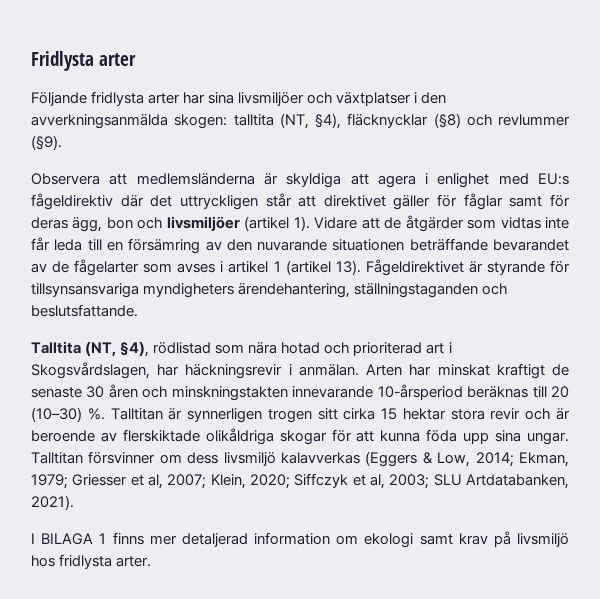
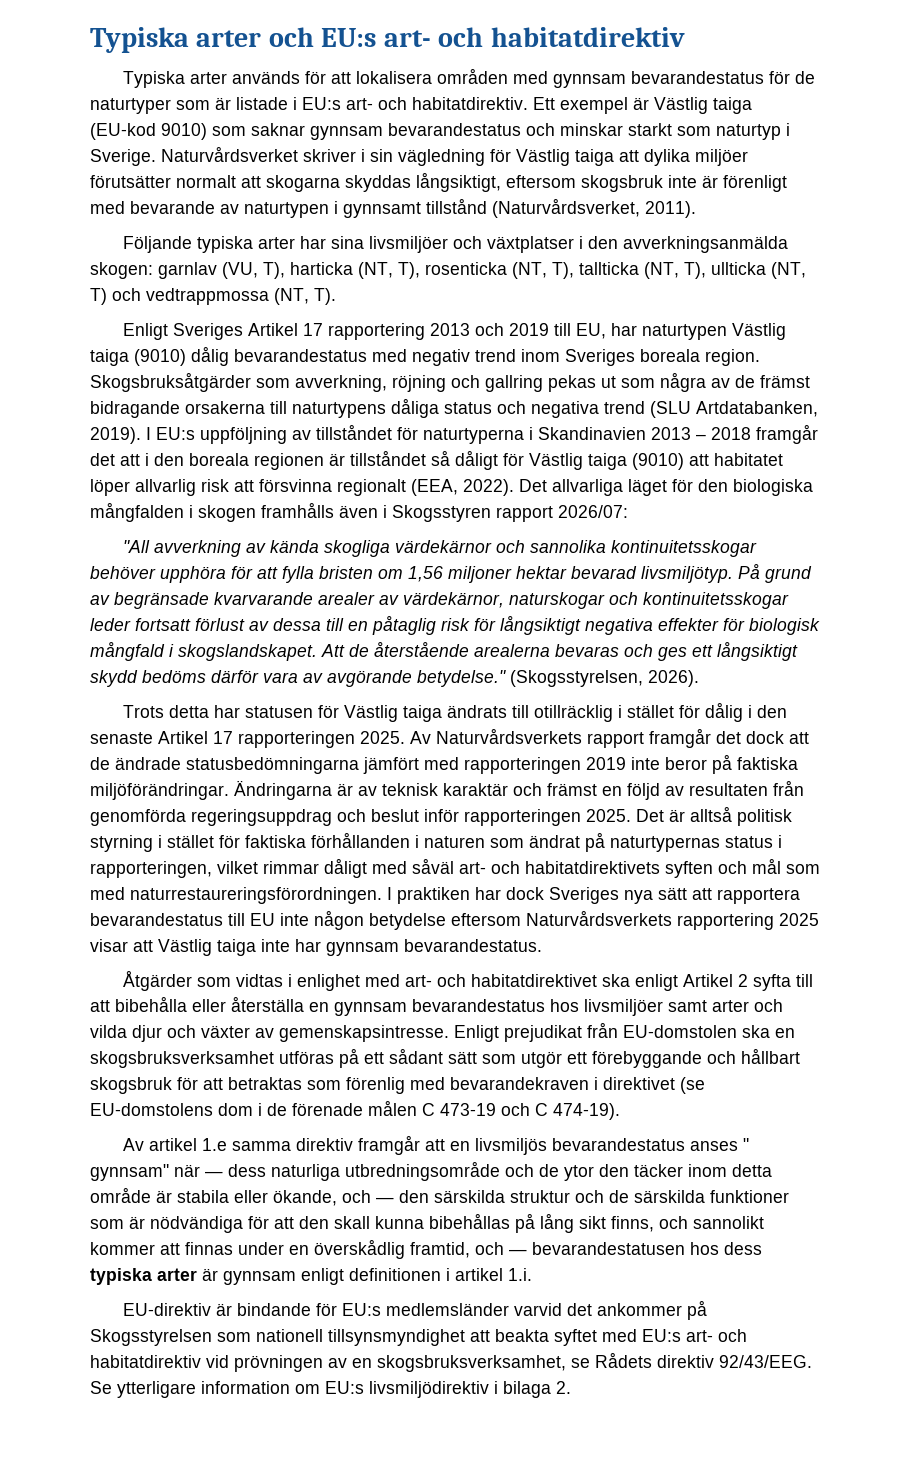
- Fridlysta arter
+ Typiska arter och EU:s art- och habitatdirektiv
+ Typiska arter används för att lokalisera områden med gynnsam bevarandestatus för de naturtyper som är listade i EU:s art- och habitatdirektiv. Ett exempel är Västlig taiga (EU-kod 9010) som saknar gynnsam bevarandestatus och minskar starkt som naturtyp i Sverige. Naturvårdsverket skriver i sin vägledning för Västlig taiga att dylika miljöer förutsätter normalt att skogarna skyddas långsiktigt, eftersom skogsbruk inte är förenligt med bevarande av naturtypen i gynnsamt tillstånd (Naturvårdsverket, 2011).
- Följande fridlysta arter har sina livsmiljöer och växtplatser i den avverkningsanmälda skogen: talltita (NT, §4), fläcknycklar (§8) och revlummer (§9).
- Observera att medlemsländerna är skyldiga att agera i enlighet med EU:s fågeldirektiv där det uttryckligen står att direktivet gäller för fåglar samt för deras ägg, bon och livsmiljöer (artikel 1). Vidare att de åtgärder som vidtas inte får leda till en försämring av den nuvarande situationen beträffande bevarandet av de fågelarter som avses i artikel 1 (artikel 13). Fågeldirektivet är styrande för tillsynsansvariga myndigheters ärendehantering, ställningstaganden och beslutsfattande.
- Talltita (NT, §4), rödlistad som nära hotad och prioriterad art i Skogsvårdslagen, har häckningsrevir i anmälan. Arten har minskat kraftigt de senaste 30 åren och minskningstakten innevarande 10-årsperiod beräknas till 20 (10–30) %. Talltitan är synnerligen trogen sitt cirka 15 hektar stora revir och är beroende av flerskiktade olikåldriga skogar för att kunna föda upp sina ungar. Talltitan försvinner om dess livsmiljö kalavverkas (Eggers & Low, 2014; Ekman, 1979; Griesser et al, 2007; Klein, 2020; Siffczyk et al, 2003; SLU Artdatabanken, 2021).
- I BILAGA 1 finns mer detaljerad information om ekologi samt krav på livsmiljö hos fridlysta arter.
+ Följande typiska arter har sina livsmiljöer och växtplatser i den avverkningsanmälda skogen: garnlav (VU, T), harticka (NT, T), rosenticka (NT, T), tallticka (NT, T), ullticka (NT, T) och vedtrappmossa (NT, T).
+ Enligt Sveriges Artikel 17 rapportering 2013 och 2019 till EU, har naturtypen Västlig taiga (9010) dålig bevarandestatus med negativ trend inom Sveriges boreala region. Skogsbruksåtgärder som avverkning, röjning och gallring pekas ut som några av de främst bidragande orsakerna till naturtypens dåliga status och negativa trend (SLU Artdatabanken, 2019). I EU:s uppföljning av tillståndet för naturtyperna i Skandinavien 2013 – 2018 framgår det att i den boreala regionen är tillståndet så dåligt för Västlig taiga (9010) att habitatet löper allvarlig risk att försvinna regionalt (EEA, 2022). Det allvarliga läget för den biologiska mångfalden i skogen framhålls även i Skogsstyren rapport 2026/07:
+ "All avverkning av kända skogliga värdekärnor och sannolika kontinuitetsskogar behöver upphöra för att fylla bristen om 1,56 miljoner hektar bevarad livsmiljötyp. På grund av begränsade kvarvarande arealer av värdekärnor, naturskogar och kontinuitetsskogar leder fortsatt förlust av dessa till en påtaglig risk för långsiktigt negativa effekter för biologisk mångfald i skogslandskapet. Att de återstående arealerna bevaras och ges ett långsiktigt skydd bedöms därför vara av avgörande betydelse." (Skogsstyrelsen, 2026).
+ Trots detta har statusen för Västlig taiga ändrats till otillräcklig i stället för dålig i den senaste Artikel 17 rapporteringen 2025. Av Naturvårdsverkets rapport framgår det dock att de ändrade statusbedömningarna jämfört med rapporteringen 2019 inte beror på faktiska miljöförändringar. Ändringarna är av teknisk karaktär och främst en följd av resultaten från genomförda regeringsuppdrag och beslut inför rapporteringen 2025. Det är alltså politisk styrning i stället för faktiska förhållanden i naturen som ändrat på naturtypernas status i rapporteringen, vilket rimmar dåligt med såväl art- och habitatdirektivets syften och mål som med naturrestaureringsförordningen. I praktiken har dock Sveriges nya sätt att rapportera bevarandestatus till EU inte någon betydelse eftersom Naturvårdsverkets rapportering 2025 visar att Västlig taiga inte har gynnsam bevarandestatus.
+ Åtgärder som vidtas i enlighet med art- och habitatdirektivet ska enligt Artikel 2 syfta till att bibehålla eller återställa en gynnsam bevarandestatus hos livsmiljöer samt arter och vilda djur och växter av gemenskapsintresse. Enligt prejudikat från EU-domstolen ska en skogsbruksverksamhet utföras på ett sådant sätt som utgör ett förebyggande och hållbart skogsbruk för att betraktas som förenlig med bevarandekraven i direktivet (se EU-domstolens dom i de förenade målen C 473-19 och C 474-19).
+ Av artikel 1.e samma direktiv framgår att en livsmiljös bevarandestatus anses " gynnsam" när — dess naturliga utbredningsområde och de ytor den täcker inom detta område är stabila eller ökande, och — den särskilda struktur och de särskilda funktioner som är nödvändiga för att den skall kunna bibehållas på lång sikt finns, och sannolikt kommer att finnas under en överskådlig framtid, och — bevarandestatusen hos dess typiska arter är gynnsam enligt definitionen i artikel 1.i.
+ EU-direktiv är bindande för EU:s medlemsländer varvid det ankommer på Skogsstyrelsen som nationell tillsynsmyndighet att beakta syftet med EU:s art- och habitatdirektiv vid prövningen av en skogsbruksverksamhet, se Rådets direktiv 92/43/EEG. Se ytterligare information om EU:s livsmiljödirektiv i bilaga 2.

